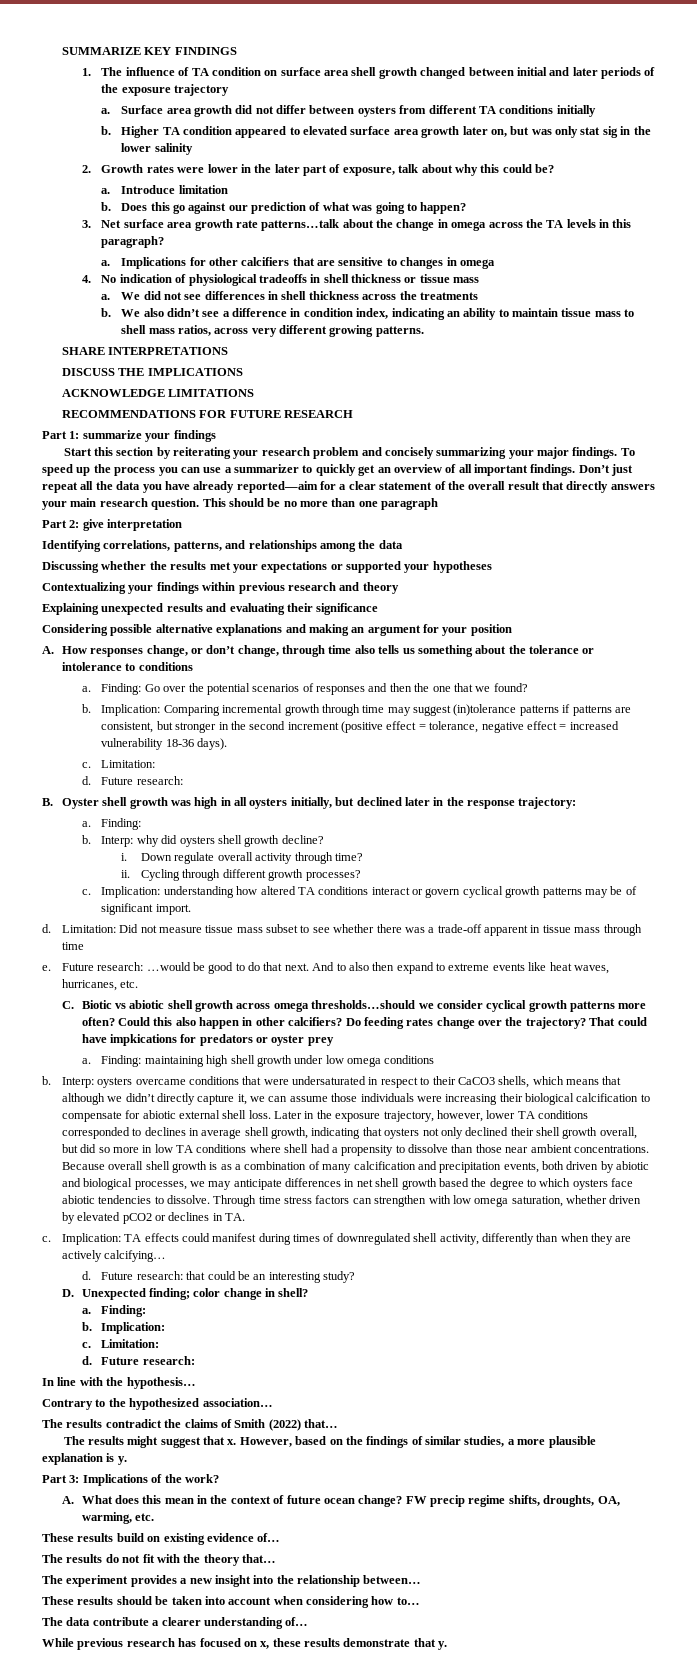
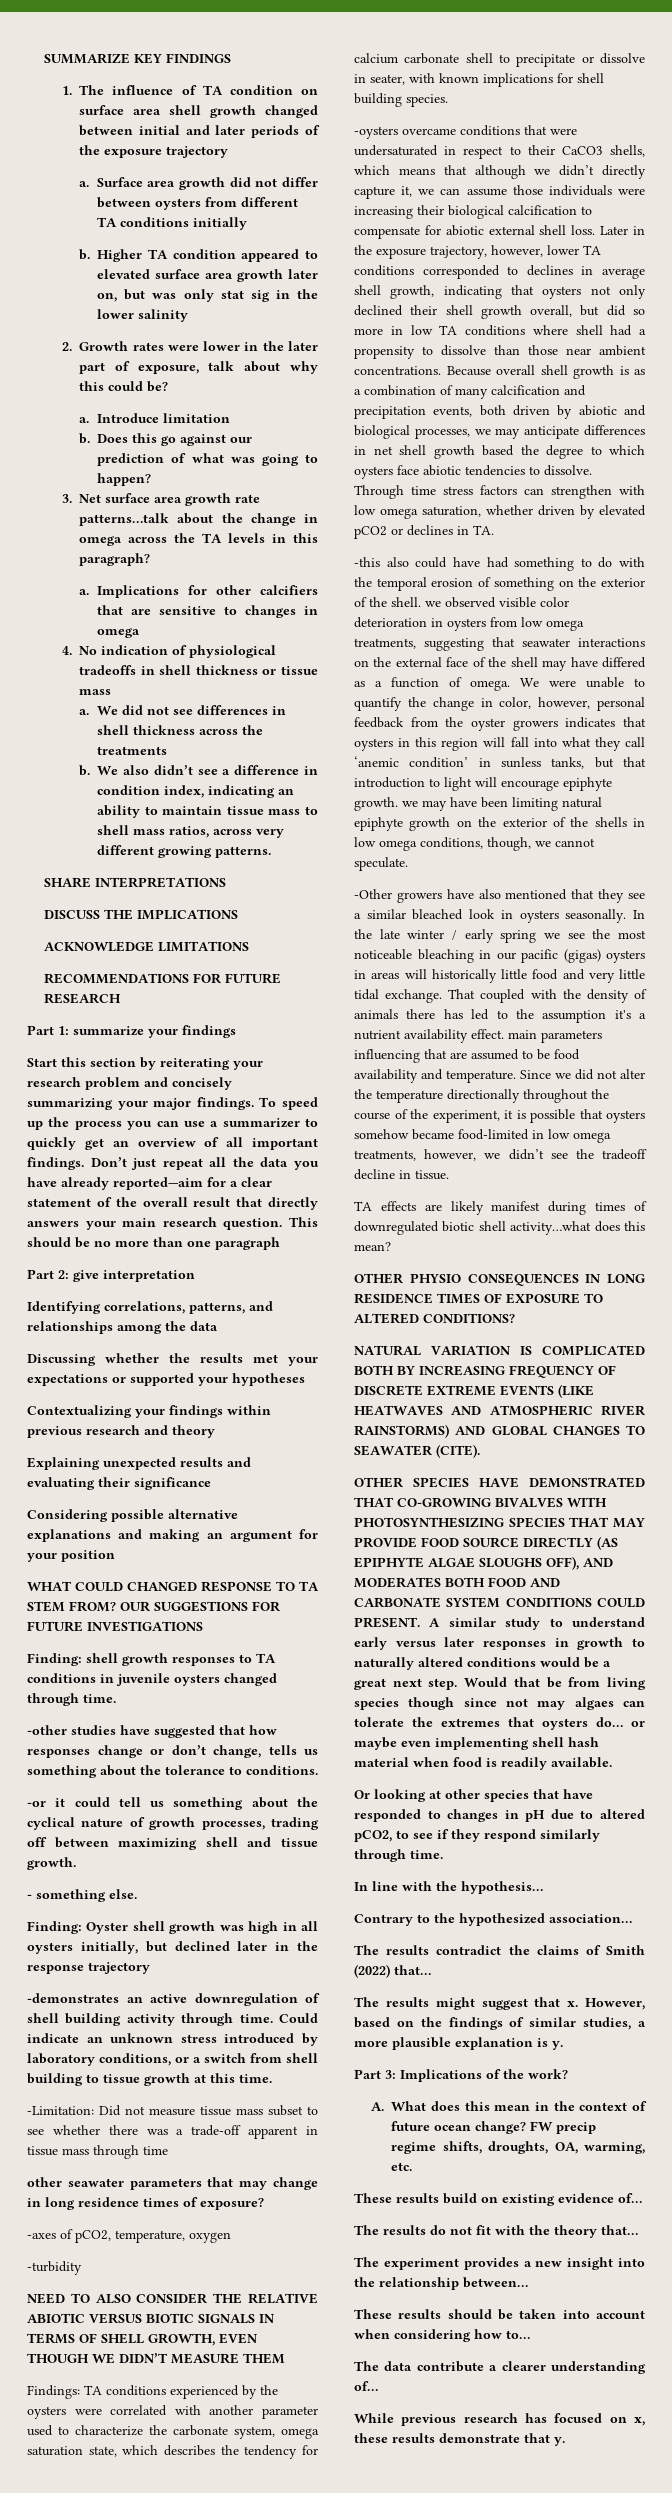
- A. How responses change, or don’t change, through time also tells us something about the tolerance or intolerance to conditions
- a. Finding: Go over the potential scenarios of responses and then the one that we found?
- b. Implication: Comparing incremental growth through time may suggest (in)tolerance patterns if patterns are consistent, but stronger in the second increment (positive effect = tolerance, negative effect = increased vulnerability 18-36 days).
- c. Limitation:
- d. Future research:
- B. Oyster shell growth was high in all oysters initially, but declined later in the response trajectory:
- a. Finding:
- b. Interp: why did oysters shell growth decline?
- i. Down regulate overall activity through time?
- ii. Cycling through different growth processes?
- c. Implication: understanding how altered TA conditions interact or govern cyclical growth patterns may be of significant import.
- d. Limitation: Did not measure tissue mass subset to see whether there was a trade-off apparent in tissue mass through time
+ WHAT COULD CHANGED RESPONSE TO TA STEM FROM? OUR SUGGESTIONS FOR FUTURE INVESTIGATIONS
+ Finding: shell growth responses to TA conditions in juvenile oysters changed through time.
+ -other studies have suggested that how responses change or don’t change, tells us something about the tolerance to conditions.
+ -or it could tell us something about the cyclical nature of growth processes, trading off between maximizing shell and tissue growth.
+ - something else.
+ Finding: Oyster shell growth was high in all oysters initially, but declined later in the response trajectory
+ -demonstrates an active downregulation of shell building activity through time. Could indicate an unknown stress introduced by laboratory conditions, or a switch from shell building to tissue growth at this time.
+ -Limitation: Did not measure tissue mass subset to see whether there was a trade-off apparent in tissue mass through time
- e. Future research: …would be good to do that next. And to also then expand to extreme events like heat waves, hurricanes, etc.
- C. Biotic vs abiotic shell growth across omega thresholds…should we consider cyclical growth patterns more often? Could this also happen in other calcifiers? Do feeding rates change over the trajectory? That could have impkications for predators or oyster prey
- a. Finding: maintaining high shell growth under low omega conditions
- b. Interp: oysters overcame conditions that were undersaturated in respect to their CaCO3 shells, which means that although we didn’t directly capture it, we can assume those individuals were increasing their biological calcification to compensate for abiotic external shell loss.
+ other seawater parameters that may change in long residence times of exposure?
+ -axes of pCO2, temperature, oxygen
+ -turbidity
+ NEED TO ALSO CONSIDER THE RELATIVE ABIOTIC VERSUS BIOTIC SIGNALS IN TERMS OF SHELL GROWTH, EVEN THOUGH WE DIDN’T MEASURE THEM
+ Findings: TA conditions experienced by the oysters were correlated with another parameter used to characterize the carbonate system, omega saturation state, which describes the tendency for calcium carbonate shell to precipitate or dissolve in seater, with known implications for shell building species.
+ -oysters overcame conditions that were undersaturated in respect to their CaCO3 shells, which means that although we didn’t directly capture it, we can assume those individuals were increasing their biological calcification to compensate for abiotic external shell loss.
- c. Implication: TA effects could manifest during times of downregulated shell activity, differently than when they are actively calcifying…
- d. Future research: that could be an interesting study?
- D. Unexpected finding; color change in shell?
- a. Finding:
- b. Implication:
- c. Limitation:
- d. Future research:
+ -this also could have had something to do with the temporal erosion of something on the exterior of the shell. we observed visible color deterioration in oysters from low omega treatments, suggesting that seawater interactions on the external face of the shell may have differed as a function of omega. We were unable to quantify the change in color, however, personal feedback from the oyster growers indicates that oysters in this region will fall into what they call ‘anemic condition’ in sunless tanks, but that introduction to light will encourage epiphyte growth. we may have been limiting natural epiphyte growth on the exterior of the shells in low omega conditions, though, we cannot speculate.
+ -Other growers have also mentioned that they see a similar bleached look in oysters seasonally. In the late winter / early spring we see the most noticeable bleaching in our pacific (gigas) oysters in areas will historically little food and very little tidal exchange. That coupled with the density of animals there has led to the assumption it's a nutrient availability effect. main parameters influencing that are assumed to be food availability and temperature. Since we did not alter the temperature directionally throughout the course of the experiment, it is possible that oysters somehow became food-limited in low omega treatments, however, we didn’t see the tradeoff decline in tissue.
+ TA effects are likely manifest during times of downregulated biotic shell activity…what does this mean?
+ OTHER PHYSIO CONSEQUENCES IN LONG RESIDENCE TIMES OF EXPOSURE TO ALTERED CONDITIONS?
+ NATURAL VARIATION IS COMPLICATED BOTH BY INCREASING FREQUENCY OF DISCRETE EXTREME EVENTS (LIKE HEATWAVES AND ATMOSPHERIC RIVER RAINSTORMS) AND GLOBAL CHANGES TO SEAWATER (CITE).
+ OTHER SPECIES HAVE DEMONSTRATED THAT CO-GROWING BIVALVES WITH PHOTOSYNTHESIZING SPECIES THAT MAY PROVIDE FOOD SOURCE DIRECTLY (AS EPIPHYTE ALGAE SLOUGHS OFF), AND MODERATES BOTH FOOD AND CARBONATE SYSTEM CONDITIONS COULD PRESENT. A similar study to understand early versus later responses in growth to naturally altered conditions would be a great next step. Would that be from living species though since not may algaes can tolerate the extremes that oysters do… or maybe even implementing shell hash material when food is readily available.
+ Or looking at other species that have responded to changes in pH due to altered pCO2, to see if they respond similarly through time.

